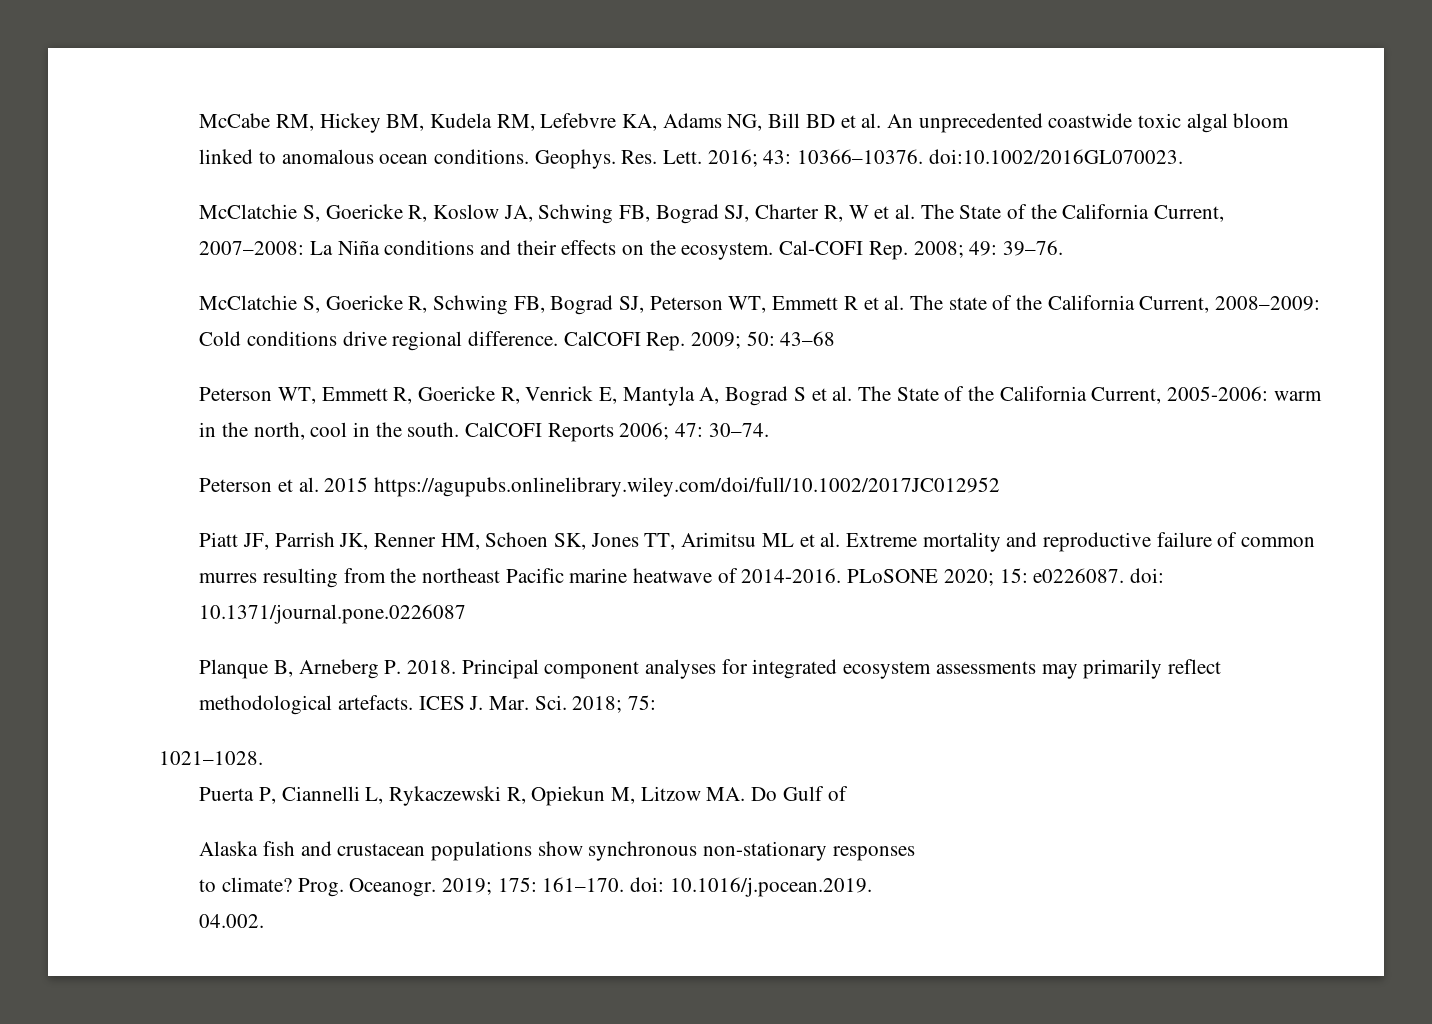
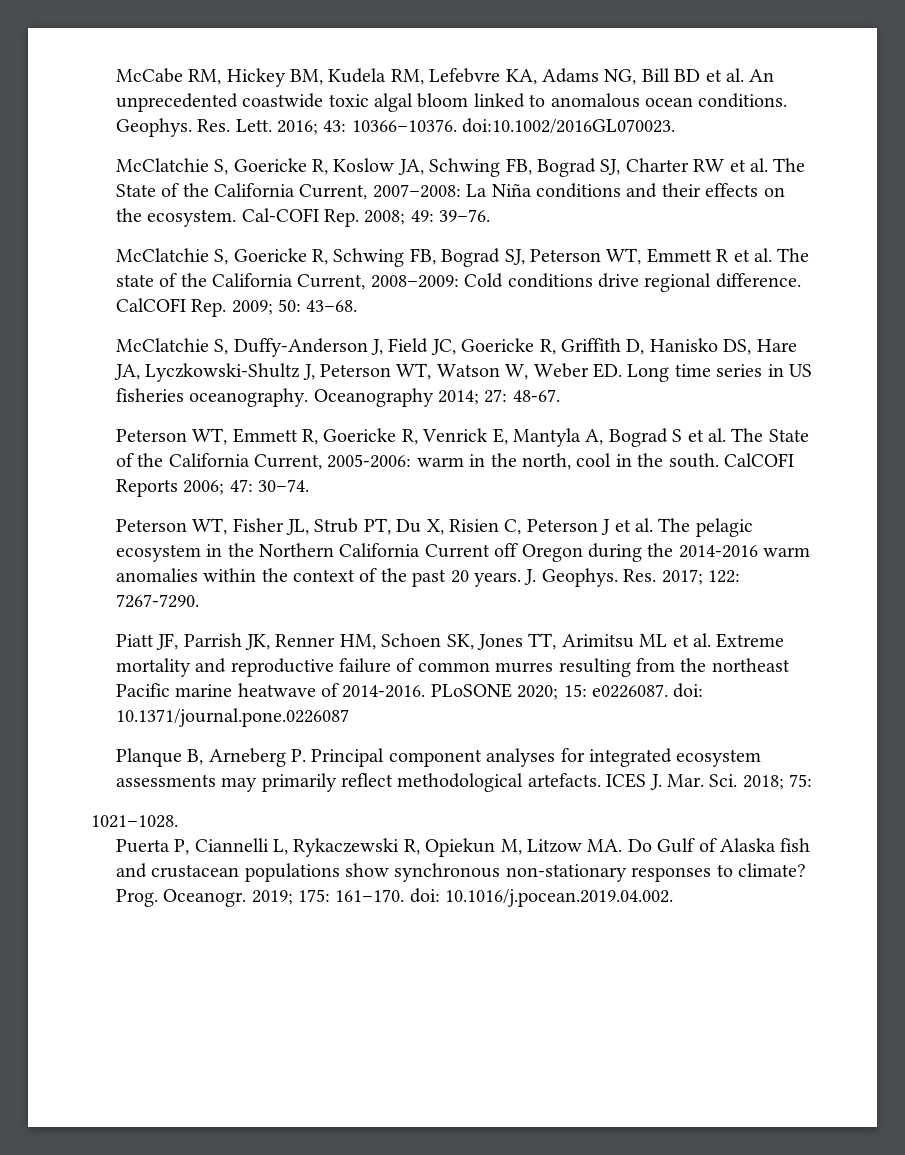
- McClatchie S, Goericke R, Koslow JA, Schwing FB, Bograd SJ, Charter R, W et al. The State of the California Current, 2007–2008: La Niña conditions and their effects on the ecosystem.
+ McClatchie S, Goericke R, Koslow JA, Schwing FB, Bograd SJ, Charter RW et al. The State of the California Current, 2007–2008: La Niña conditions and their effects on the ecosystem.
- CalCOFI Rep. 2009; 50: 43–68
+ CalCOFI Rep. 2009; 50: 43–68.
+ McClatchie S, Duffy-Anderson J, Field JC, Goericke R, Griffith D, Hanisko DS, Hare JA, Lyczkowski-Shultz J, Peterson WT, Watson W, Weber ED. Long time series in US fisheries oceanography. Oceanography 2014; 27: 48-67.
- Peterson et al. 2015 https://agupubs.onlinelibrary.wiley.com/doi/full/10.1002/2017JC012952
+ Peterson WT, Fisher JL, Strub PT, Du X, Risien C, Peterson J et al. The pelagic ecosystem in the Northern California Current off Oregon during the 2014-2016 warm anomalies within the context of the past 20 years. J. Geophys. Res. 2017; 122: 7267-7290.
- Planque B, Arneberg P. 2018. Principal component analyses for integrated ecosystem assessments may primarily reflect methodological artefacts.
+ Planque B, Arneberg P. Principal component analyses for integrated ecosystem assessments may primarily reflect methodological artefacts.
- Puerta P, Ciannelli L, Rykaczewski R, Opiekun M, Litzow MA. Do Gulf of
- Alaska fish and crustacean populations show synchronous non-stationary responses
- to climate?
+ Puerta P, Ciannelli L, Rykaczewski R, Opiekun M, Litzow MA. Do Gulf of Alaska fish and crustacean populations show synchronous non-stationary responses to climate?
- 2019; 175: 161–170. doi: 10.1016/j.pocean.2019.
- 04.002.
+ 2019; 175: 161–170. doi: 10.1016/j.pocean.2019.04.002.

